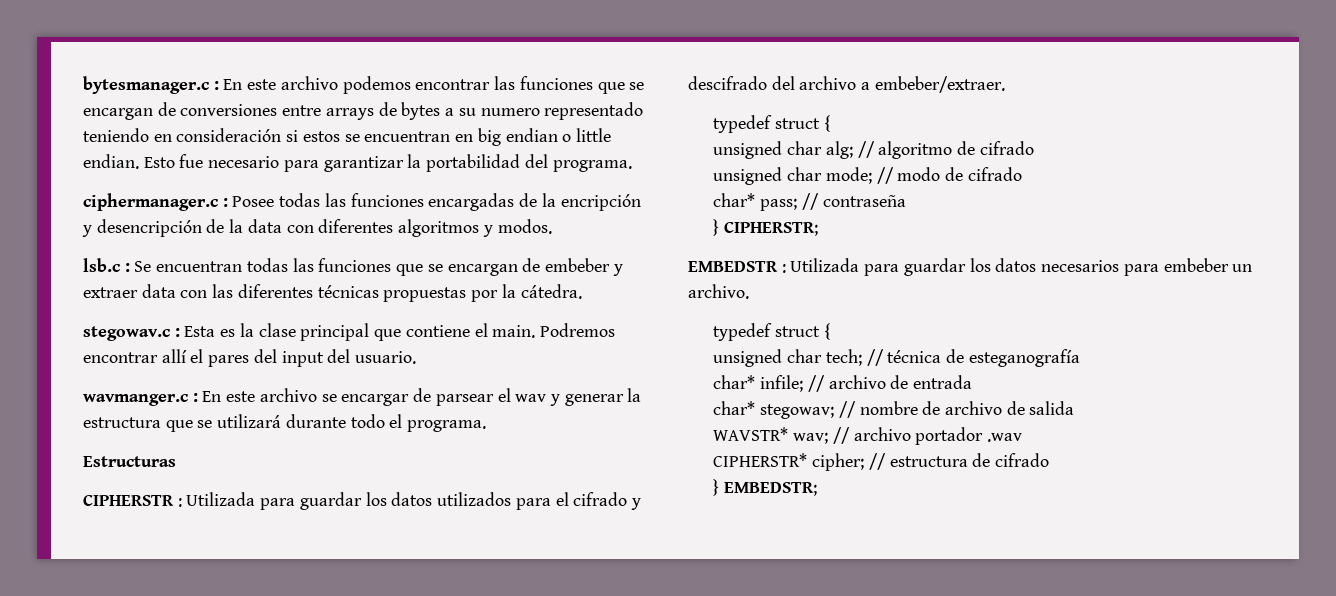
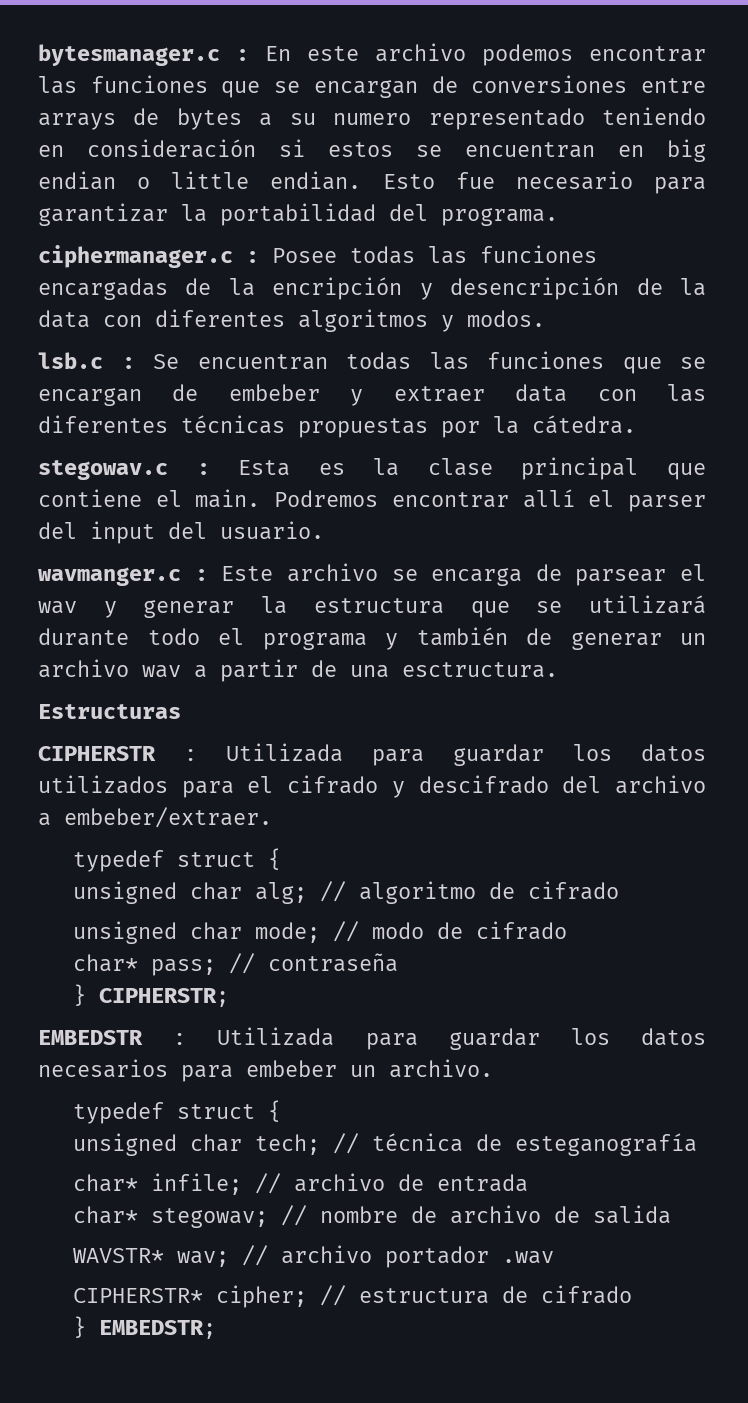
- Podremos encontrar allí el pares del input del usuario.
+ Podremos encontrar allí el parser del input del usuario.
- wavmanger.c : En este archivo se encargar de parsear el wav y generar la estructura que se utilizará durante todo el programa.
+ wavmanger.c : Este archivo se encarga de parsear el wav y generar la estructura que se utilizará durante todo el programa y también de generar un archivo wav a partir de una esctructura.

